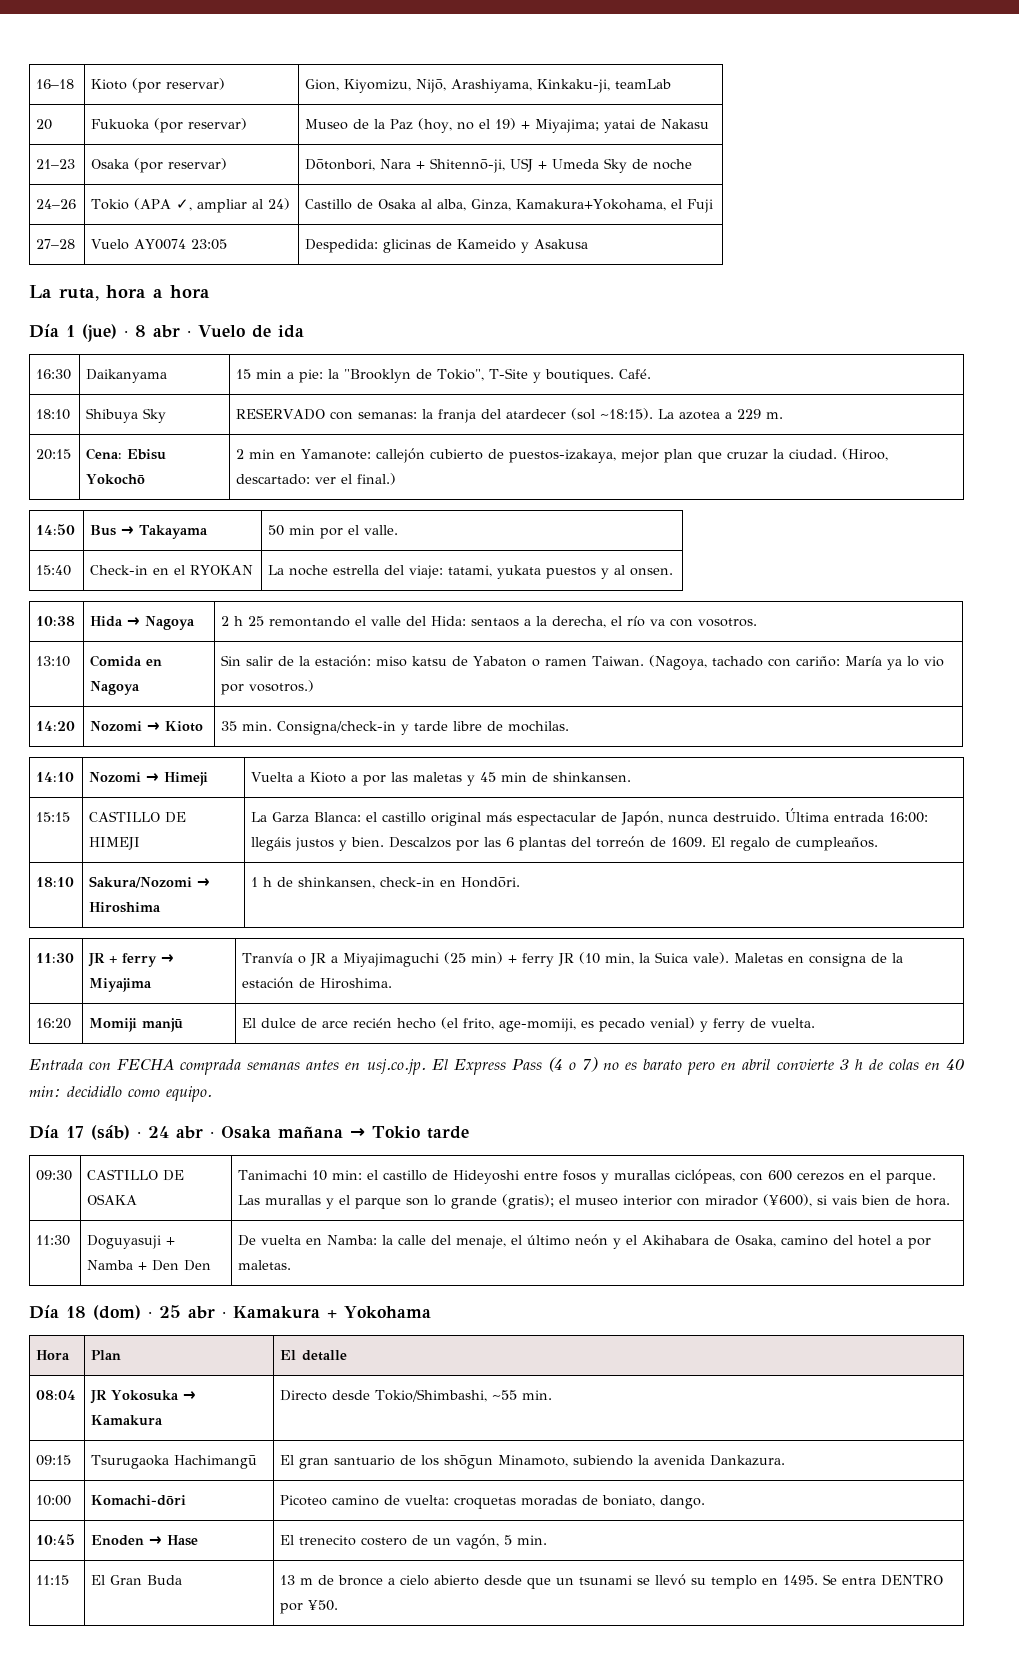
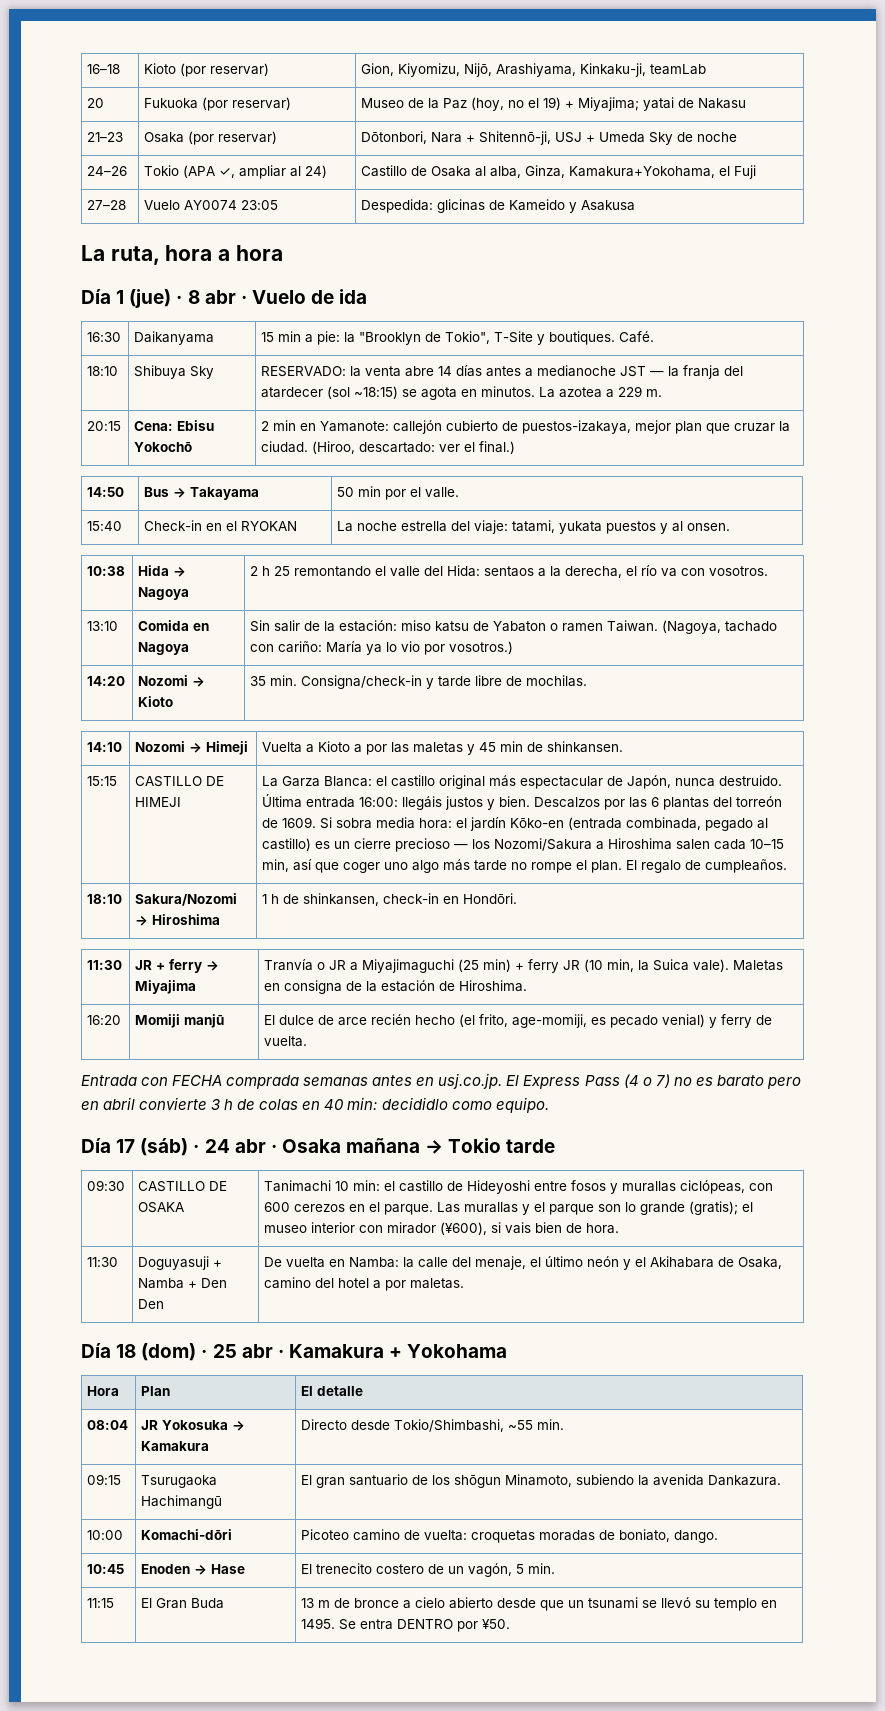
- 18:10 | Shibuya Sky | RESERVADO con semanas: la franja del atardecer (sol ~18:15). La azotea a 229 m.
+ 18:10 | Shibuya Sky | RESERVADO: la venta abre 14 días antes a medianoche JST — la franja del atardecer (sol ~18:15) se agota en minutos. La azotea a 229 m.
+ Si sobra media hora: el jardín Kōko-en (entrada combinada, pegado al castillo) es un cierre precioso — los Nozomi/Sakura a Hiroshima salen cada 10–15 min, así que coger uno algo más tarde no rompe el plan.

